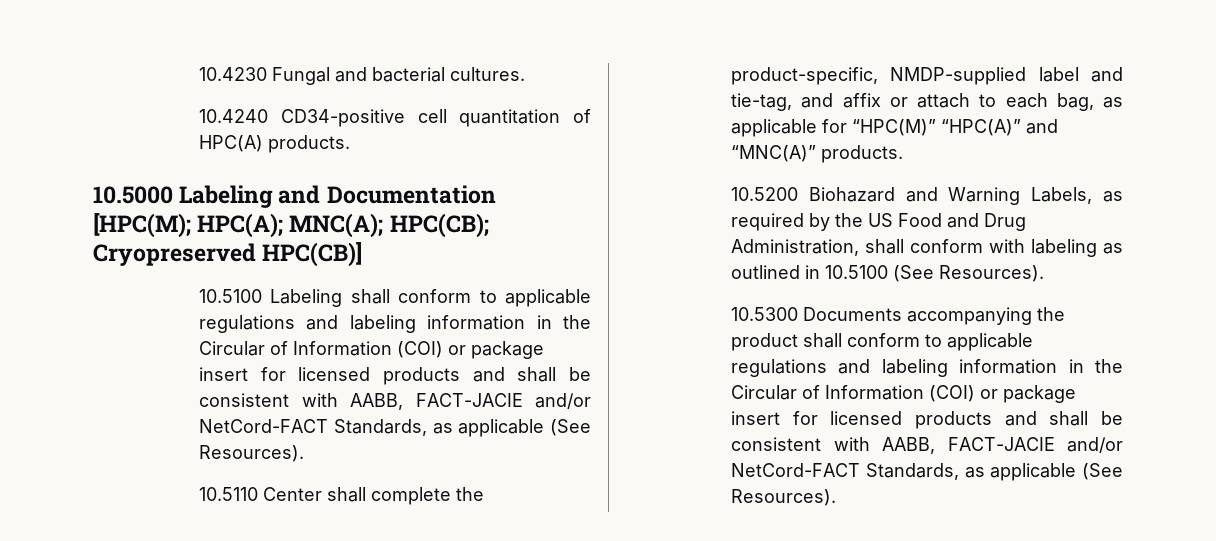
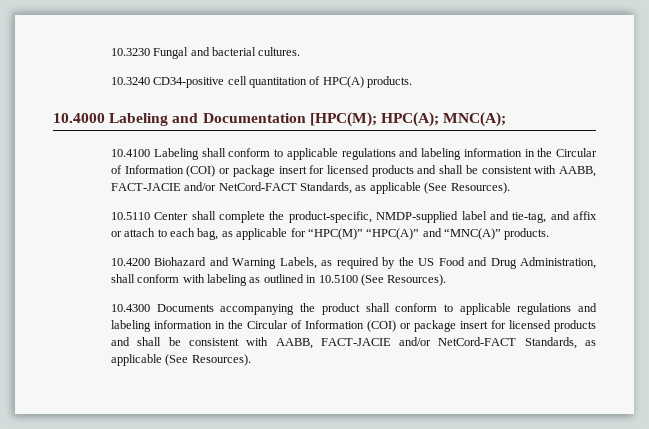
- 10.4230 Fungal and bacterial cultures.
+ 10.3230 Fungal and bacterial cultures.
- 10.4240 CD34-positive cell quantitation of HPC(A) products.
+ 10.3240 CD34-positive cell quantitation of HPC(A) products.
- 10.5000 Labeling and Documentation [HPC(M); HPC(A); MNC(A); HPC(CB); Cryopreserved HPC(CB)]
- 10.5100 Labeling shall conform to applicable regulations and labeling information in the Circular of Information (COI) or package insert for licensed products and shall be consistent with AABB, FACT-JACIE and/or NetCord-FACT Standards, as applicable (See Resources).
+ 10.4000 Labeling and Documentation [HPC(M); HPC(A); MNC(A);
+ 10.4100 Labeling shall conform to applicable regulations and labeling information in the Circular of Information (COI) or package insert for licensed products and shall be consistent with AABB, FACT-JACIE and/or NetCord-FACT Standards, as applicable (See Resources).
- 10.5200 Biohazard and Warning Labels, as required by the US Food and Drug Administration, shall conform with labeling as outlined in 10.5100 (See Resources).
+ 10.4200 Biohazard and Warning Labels, as required by the US Food and Drug Administration, shall conform with labeling as outlined in 10.5100 (See Resources).
- 10.5300 Documents accompanying the product shall conform to applicable regulations and labeling information in the Circular of Information (COI) or package insert for licensed products and shall be consistent with AABB, FACT-JACIE and/or NetCord-FACT Standards, as applicable (See Resources).
+ 10.4300 Documents accompanying the product shall conform to applicable regulations and labeling information in the Circular of Information (COI) or package insert for licensed products and shall be consistent with AABB, FACT-JACIE and/or NetCord-FACT Standards, as applicable (See Resources).

